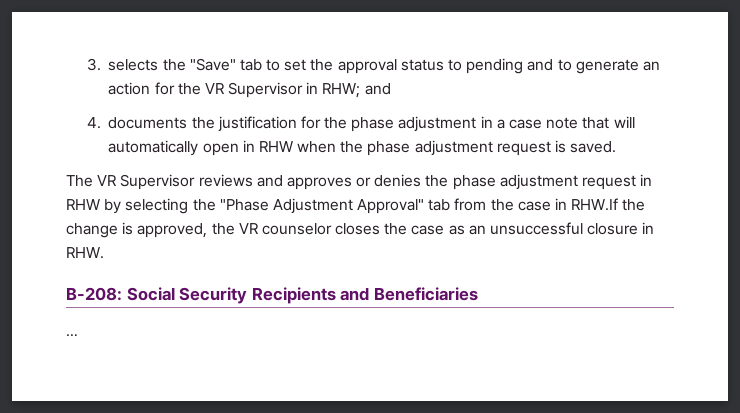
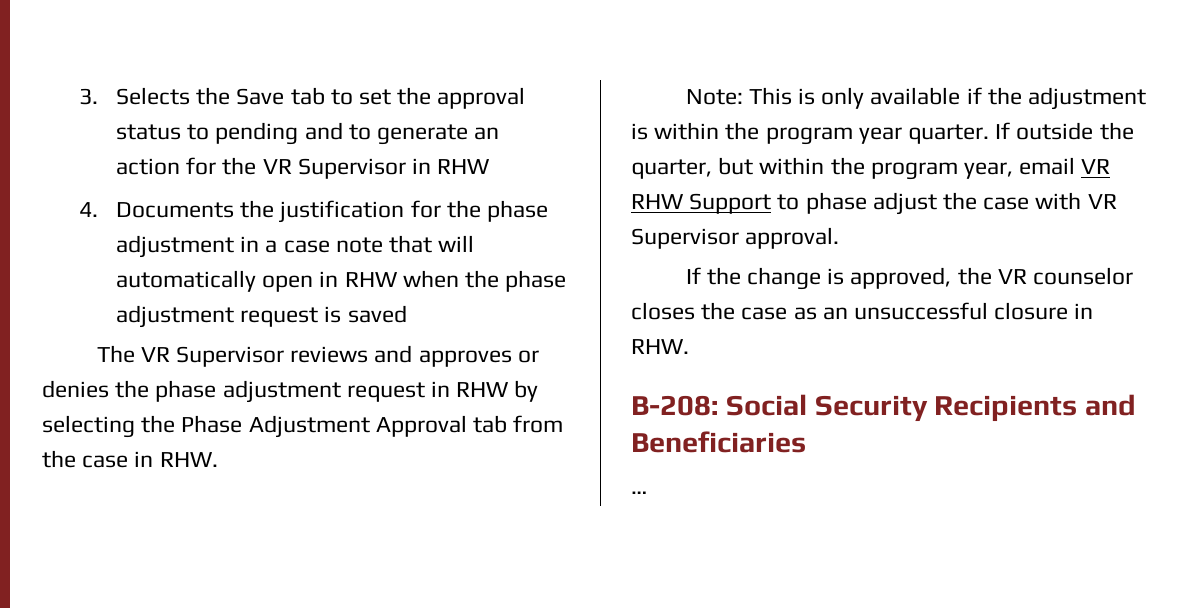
- 3. selects the "Save" tab to set the approval status to pending and to generate an action for the VR Supervisor in RHW; and
+ 3. Selects the Save tab to set the approval status to pending and to generate an action for the VR Supervisor in RHW
- 4. documents the justification for the phase adjustment in a case note that will automatically open in RHW when the phase adjustment request is saved.
+ 4. Documents the justification for the phase adjustment in a case note that will automatically open in RHW when the phase adjustment request is saved
- The VR Supervisor reviews and approves or denies the phase adjustment request in RHW by selecting the "Phase Adjustment Approval" tab from the case in RHW.If the change is approved, the VR counselor closes the case as an unsuccessful closure in RHW.
+ The VR Supervisor reviews and approves or denies the phase adjustment request in RHW by selecting the Phase Adjustment Approval tab from the case in RHW.
+ Note: This is only available if the adjustment is within the program year quarter. If outside the quarter, but within the program year, email VR RHW Support to phase adjust the case with VR Supervisor approval.
+ If the change is approved, the VR counselor closes the case as an unsuccessful closure in RHW.

